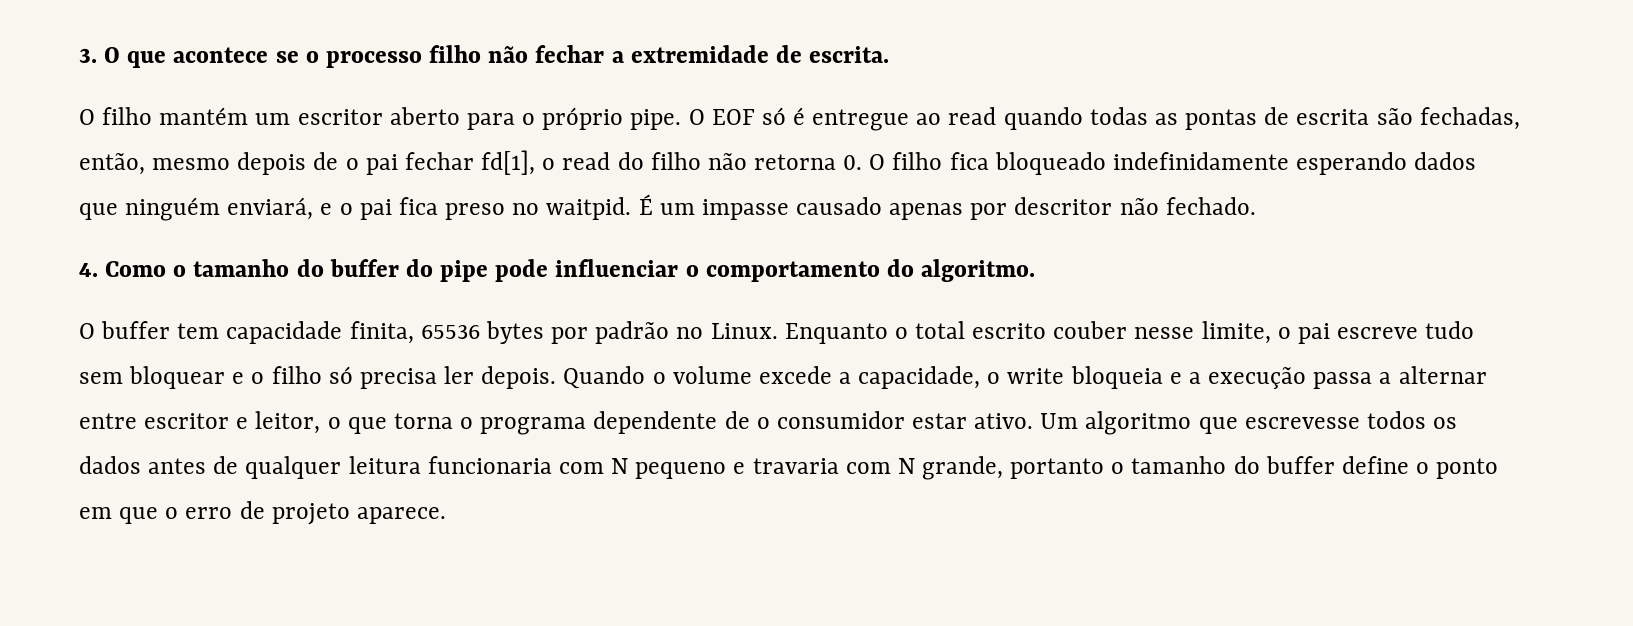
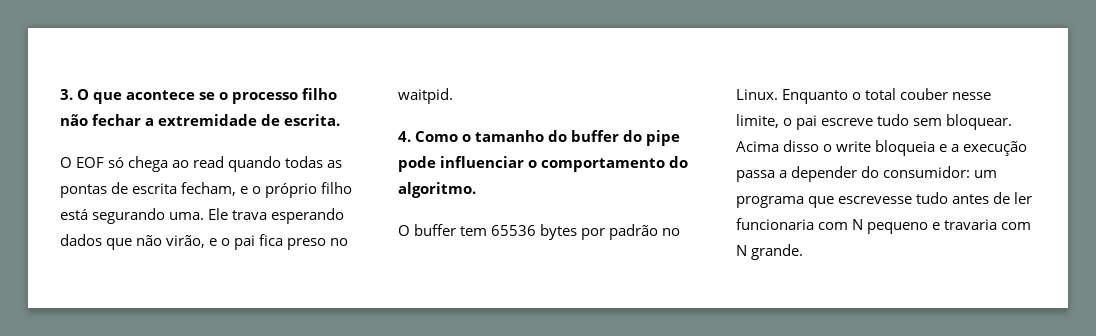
- O filho mantém um escritor aberto para o próprio pipe. O EOF só é entregue ao read quando todas as pontas de escrita são fechadas, então, mesmo depois de o pai fechar fd[1], o read do filho não retorna 0. O filho fica bloqueado indefinidamente esperando dados que ninguém enviará, e o pai fica preso no waitpid. É um impasse causado apenas por descritor não fechado.
+ O EOF só chega ao read quando todas as pontas de escrita fecham, e o próprio filho está segurando uma. Ele trava esperando dados que não virão, e o pai fica preso no waitpid.
- O buffer tem capacidade finita, 65536 bytes por padrão no Linux.
+ O buffer tem 65536 bytes por padrão no Linux.
- Enquanto o total escrito couber nesse limite, o pai escreve tudo sem bloquear e o filho só precisa ler depois. Quando o volume excede a capacidade, o write bloqueia e a execução passa a alternar entre escritor e leitor, o que torna o programa dependente de o consumidor estar ativo. Um algoritmo que escrevesse todos os dados antes de qualquer leitura funcionaria com N pequeno e travaria com N grande, portanto o tamanho do buffer define o ponto em que o erro de projeto aparece.
+ Enquanto o total couber nesse limite, o pai escreve tudo sem bloquear. Acima disso o write bloqueia e a execução passa a depender do consumidor: um programa que escrevesse tudo antes de ler funcionaria com N pequeno e travaria com N grande.

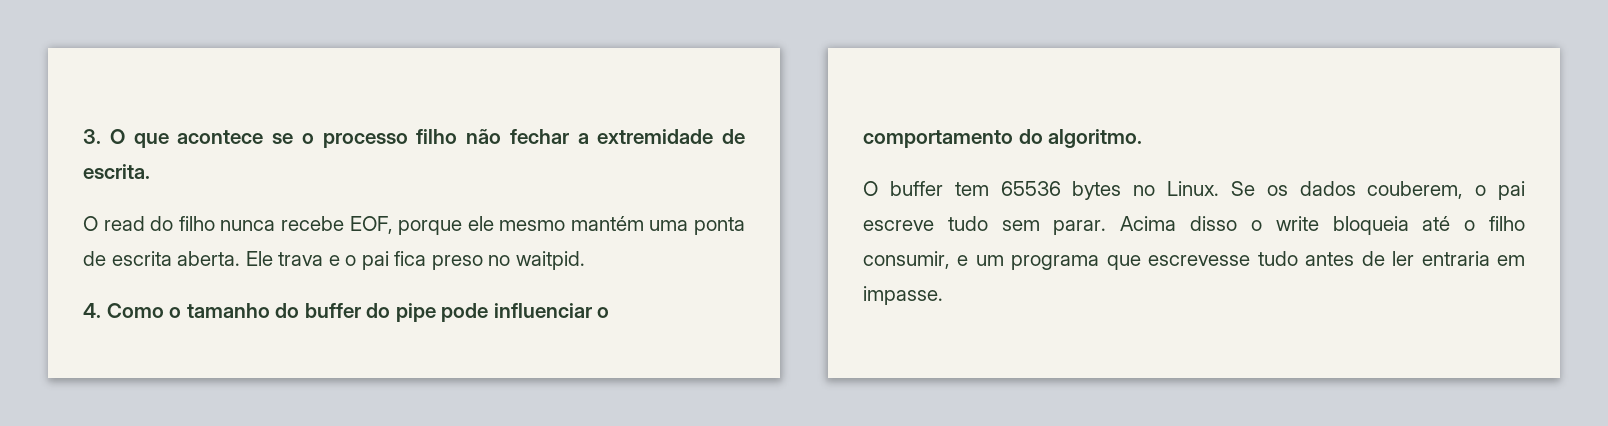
- O EOF só chega ao read quando todas as pontas de escrita fecham, e o próprio filho está segurando uma. Ele trava esperando dados que não virão, e o pai fica preso no waitpid.
+ O read do filho nunca recebe EOF, porque ele mesmo mantém uma ponta de escrita aberta. Ele trava e o pai fica preso no waitpid.
- O buffer tem 65536 bytes por padrão no Linux. Enquanto o total couber nesse limite, o pai escreve tudo sem bloquear.
+ O buffer tem 65536 bytes no Linux. Se os dados couberem, o pai escreve tudo sem parar.
- Acima disso o write bloqueia e a execução passa a depender do consumidor: um programa que escrevesse tudo antes de ler funcionaria com N pequeno e travaria com N grande.
+ Acima disso o write bloqueia até o filho consumir, e um programa que escrevesse tudo antes de ler entraria em impasse.

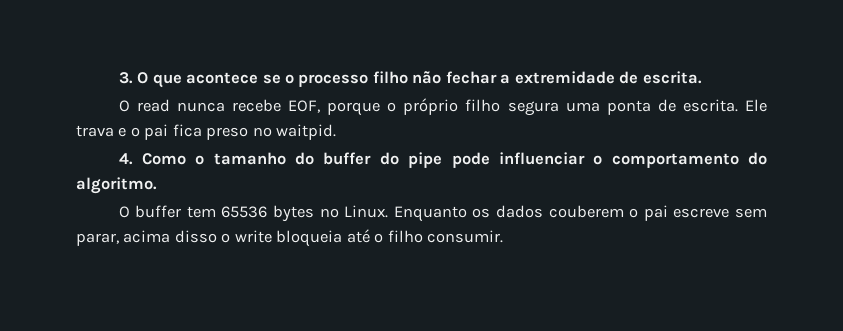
- O read do filho nunca recebe EOF, porque ele mesmo mantém uma ponta de escrita aberta.
+ O read nunca recebe EOF, porque o próprio filho segura uma ponta de escrita.
- Se os dados couberem, o pai escreve tudo sem parar. Acima disso o write bloqueia até o filho consumir, e um programa que escrevesse tudo antes de ler entraria em impasse.
+ Enquanto os dados couberem o pai escreve sem parar, acima disso o write bloqueia até o filho consumir.

